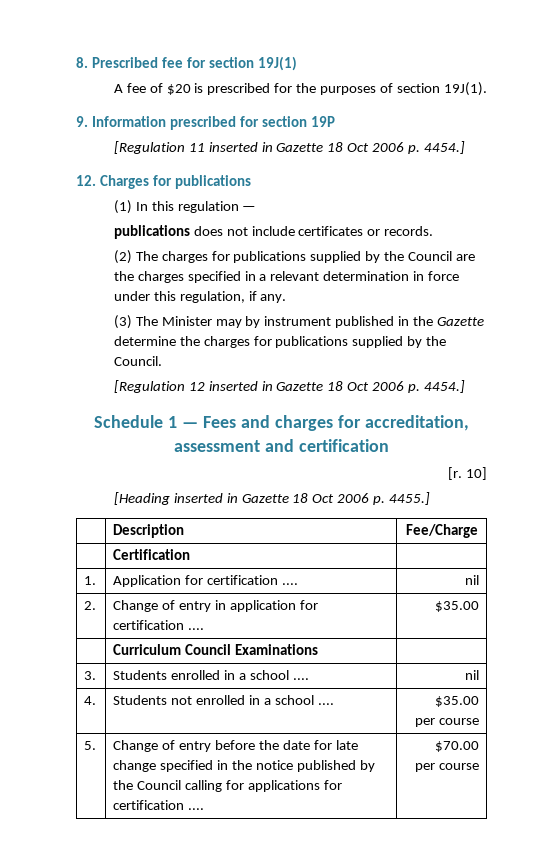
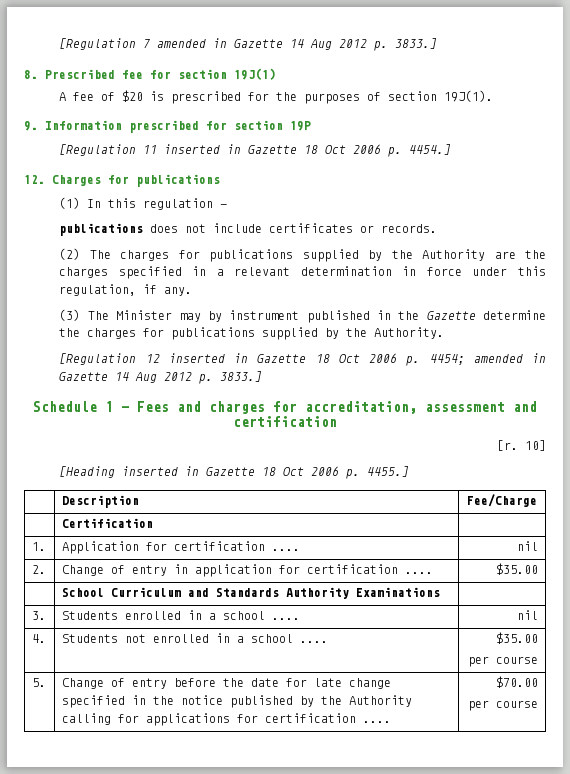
+ [Regulation 7 amended in Gazette 14 Aug 2012 p. 3833.]
- (2) The charges for publications supplied by the Council are the charges specified in a relevant determination in force under this regulation, if any.
+ (2) The charges for publications supplied by the Authority are the charges specified in a relevant determination in force under this regulation, if any.
- (3) The Minister may by instrument published in the Gazette determine the charges for publications supplied by the Council.
+ (3) The Minister may by instrument published in the Gazette determine the charges for publications supplied by the Authority.
- [Regulation 12 inserted in Gazette 18 Oct 2006 p. 4454.]
+ [Regulation 12 inserted in Gazette 18 Oct 2006 p. 4454; amended in Gazette 14 Aug 2012 p. 3833.]
- | Curriculum Council Examinations |
+ | School Curriculum and Standards Authority Examinations |
- 5. | Change of entry before the date for late change specified in the notice published by the Council calling for applications for certification .... | $70.00
+ 5. | Change of entry before the date for late change specified in the notice published by the Authority calling for applications for certification .... | $70.00

